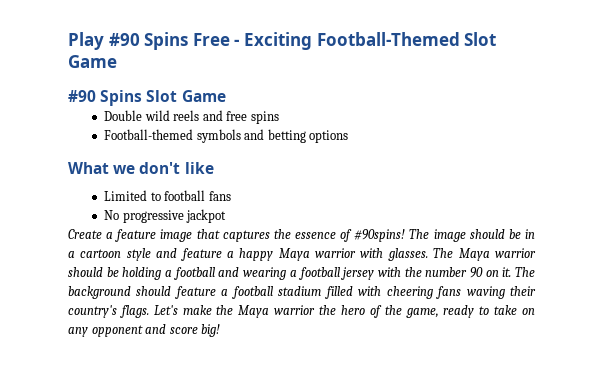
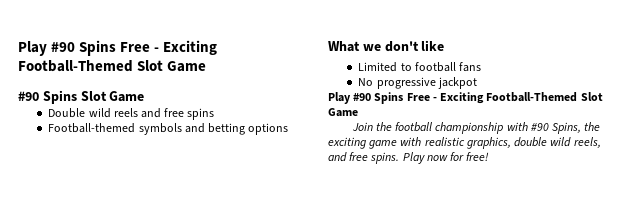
  No progressive jackpot
- Create a feature image that captures the essence of #90spins! The image should be in a cartoon style and feature a happy Maya warrior with glasses. The Maya warrior should be holding a football and wearing a football jersey with the number 90 on it. The background should feature a football stadium filled with cheering fans waving their country's flags. Let's make the Maya warrior the hero of the game, ready to take on any opponent and score big!
+ Play #90 Spins Free - Exciting Football-Themed Slot Game
+ Join the football championship with #90 Spins, the exciting game with realistic graphics, double wild reels, and free spins. Play now for free!

